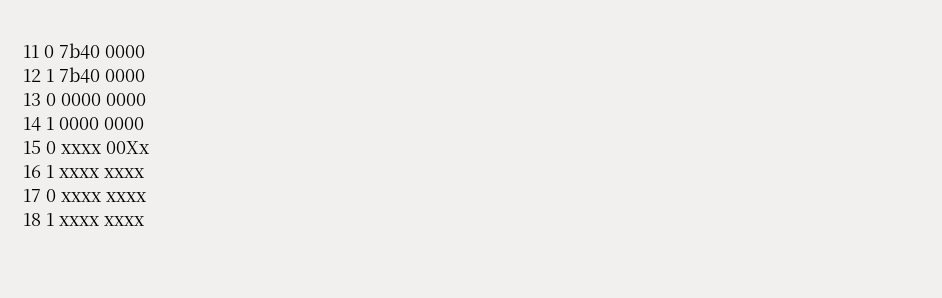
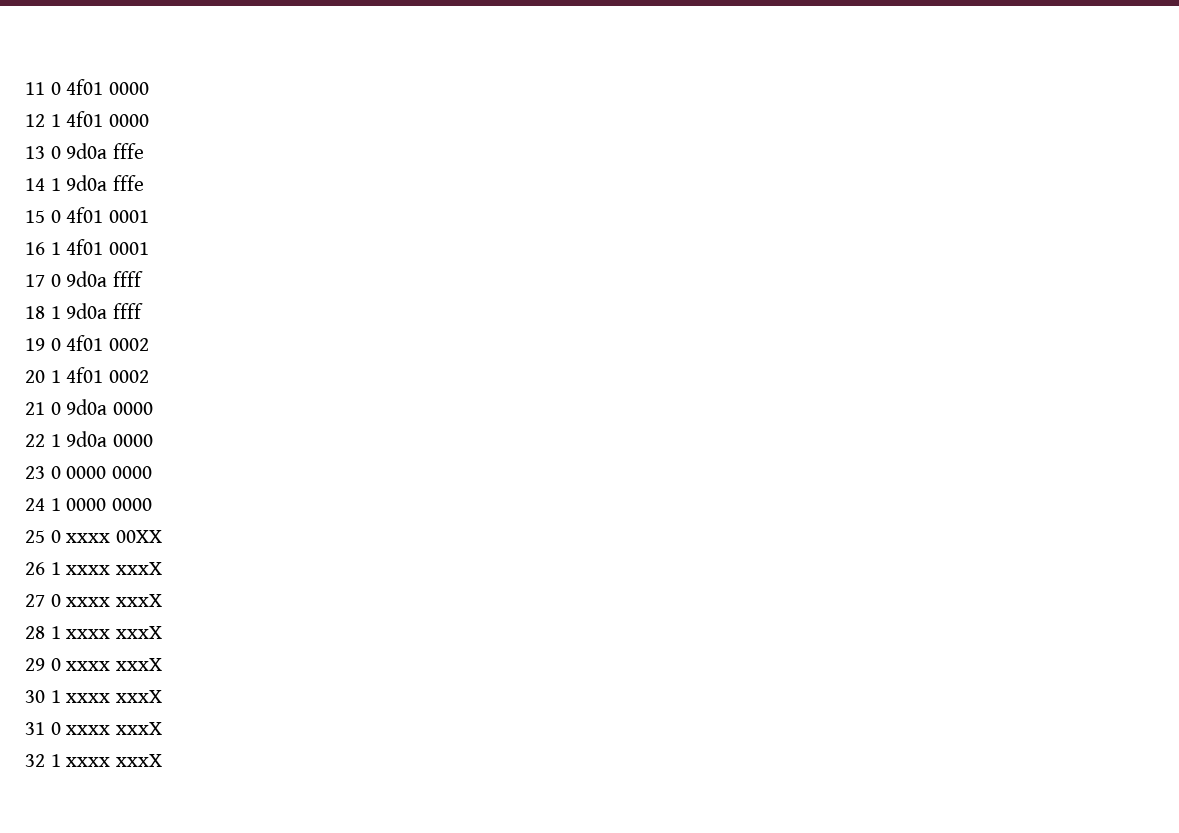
- 11 0 7b40 0000
+ 11 0 4f01 0000
- 12 1 7b40 0000
+ 12 1 4f01 0000
- 13 0 0000 0000
- 14 1 0000 0000
+ 13 0 9d0a fffe
+ 14 1 9d0a fffe
+ 15 0 4f01 0001
+ 16 1 4f01 0001
+ 17 0 9d0a ffff
+ 18 1 9d0a ffff
+ 19 0 4f01 0002
+ 20 1 4f01 0002
+ 21 0 9d0a 0000
+ 22 1 9d0a 0000
+ 23 0 0000 0000
+ 24 1 0000 0000
- 15 0 xxxx 00Xx
- 16 1 xxxx xxxx
- 17 0 xxxx xxxx
- 18 1 xxxx xxxx
+ 25 0 xxxx 00XX
+ 26 1 xxxx xxxX
+ 27 0 xxxx xxxX
+ 28 1 xxxx xxxX
+ 29 0 xxxx xxxX
+ 30 1 xxxx xxxX
+ 31 0 xxxx xxxX
+ 32 1 xxxx xxxX

